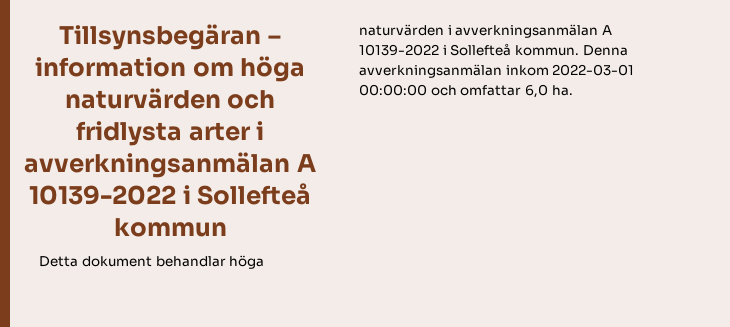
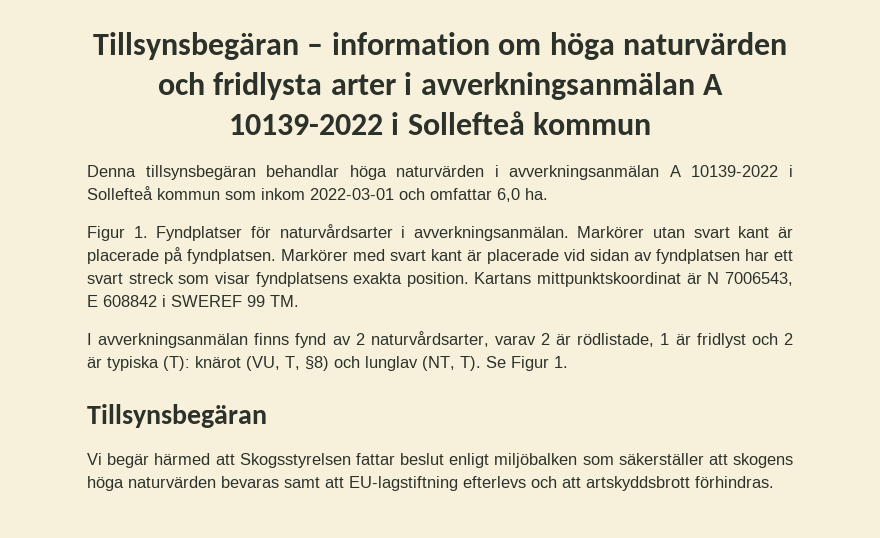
- Detta dokument behandlar höga naturvärden i avverkningsanmälan A 10139-2022 i Sollefteå kommun. Denna avverkningsanmälan inkom 2022-03-01 00:00:00 och omfattar 6,0 ha.
+ Denna tillsynsbegäran behandlar höga naturvärden i avverkningsanmälan A 10139-2022 i Sollefteå kommun som inkom 2022-03-01 och omfattar 6,0 ha.
+ Figur 1. Fyndplatser för naturvårdsarter i avverkningsanmälan. Markörer utan svart kant är placerade på fyndplatsen. Markörer med svart kant är placerade vid sidan av fyndplatsen har ett svart streck som visar fyndplatsens exakta position. Kartans mittpunktskoordinat är N 7006543, E 608842 i SWEREF 99 TM.
+ I avverkningsanmälan finns fynd av 2 naturvårdsarter, varav 2 är rödlistade, 1 är fridlyst och 2 är typiska (T): knärot (VU, T, §8) och lunglav (NT, T). Se Figur 1.
+ Tillsynsbegäran
+ Vi begär härmed att Skogsstyrelsen fattar beslut enligt miljöbalken som säkerställer att skogens höga naturvärden bevaras samt att EU-lagstiftning efterlevs och att artskyddsbrott förhindras.

